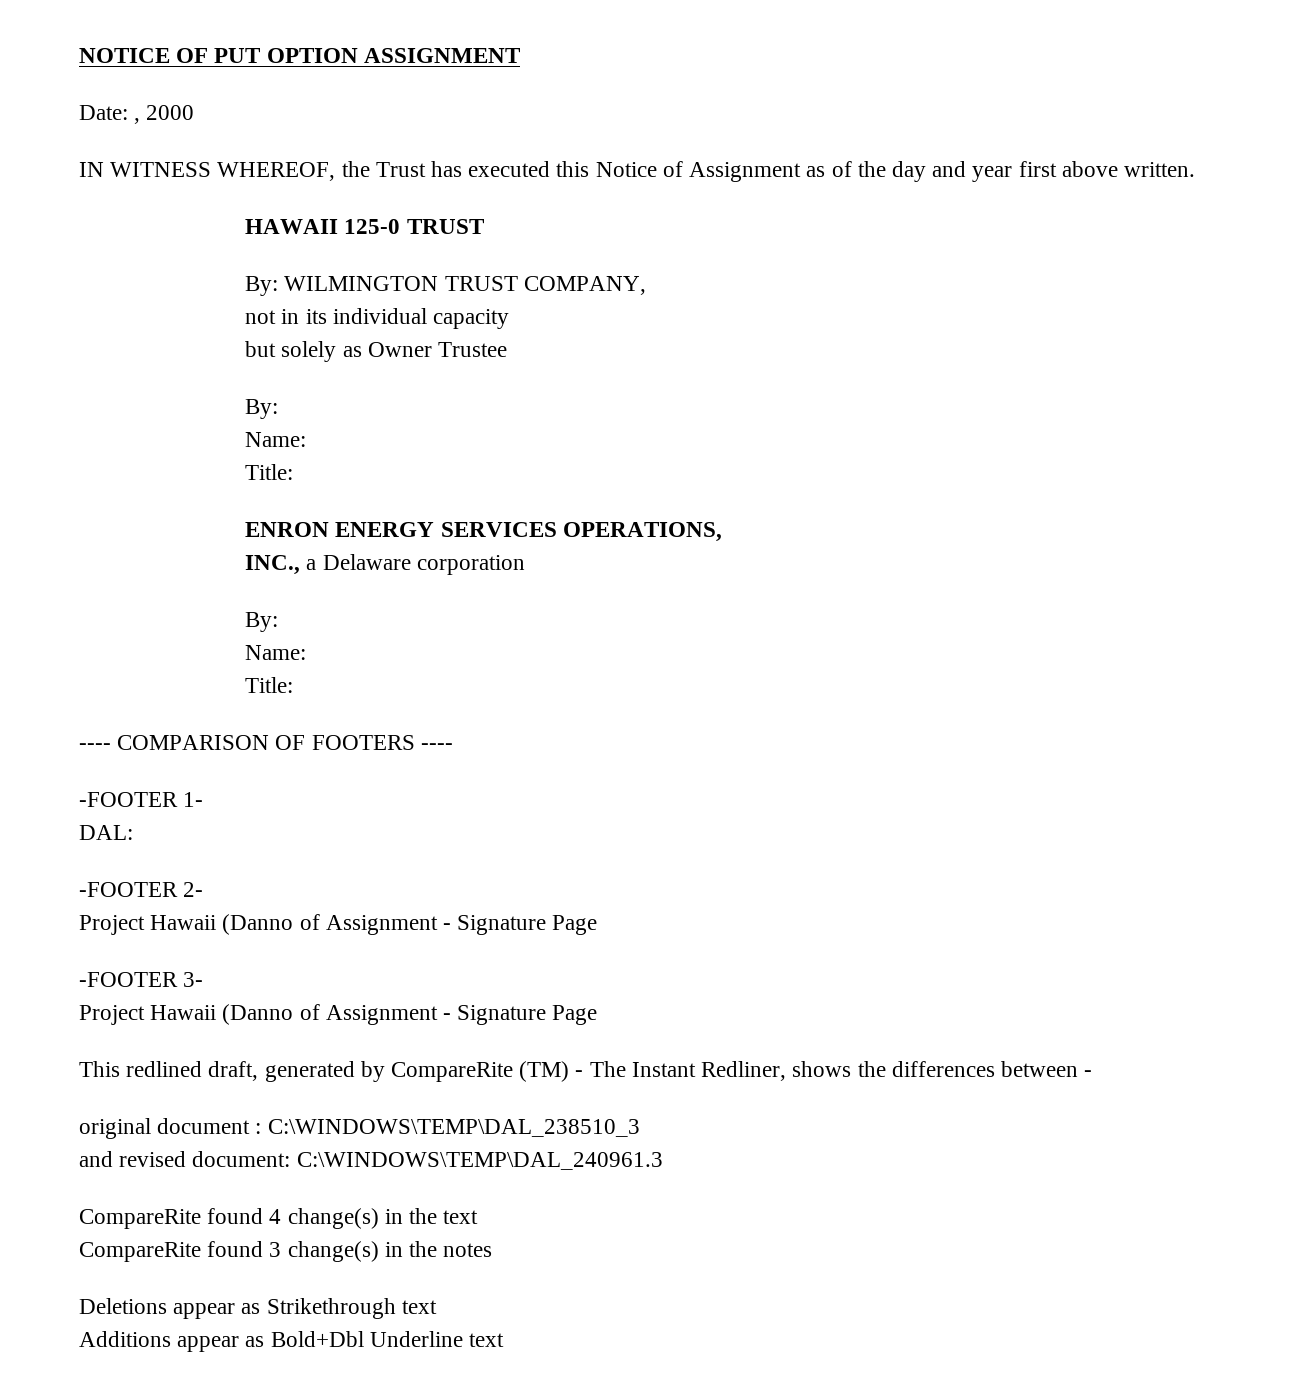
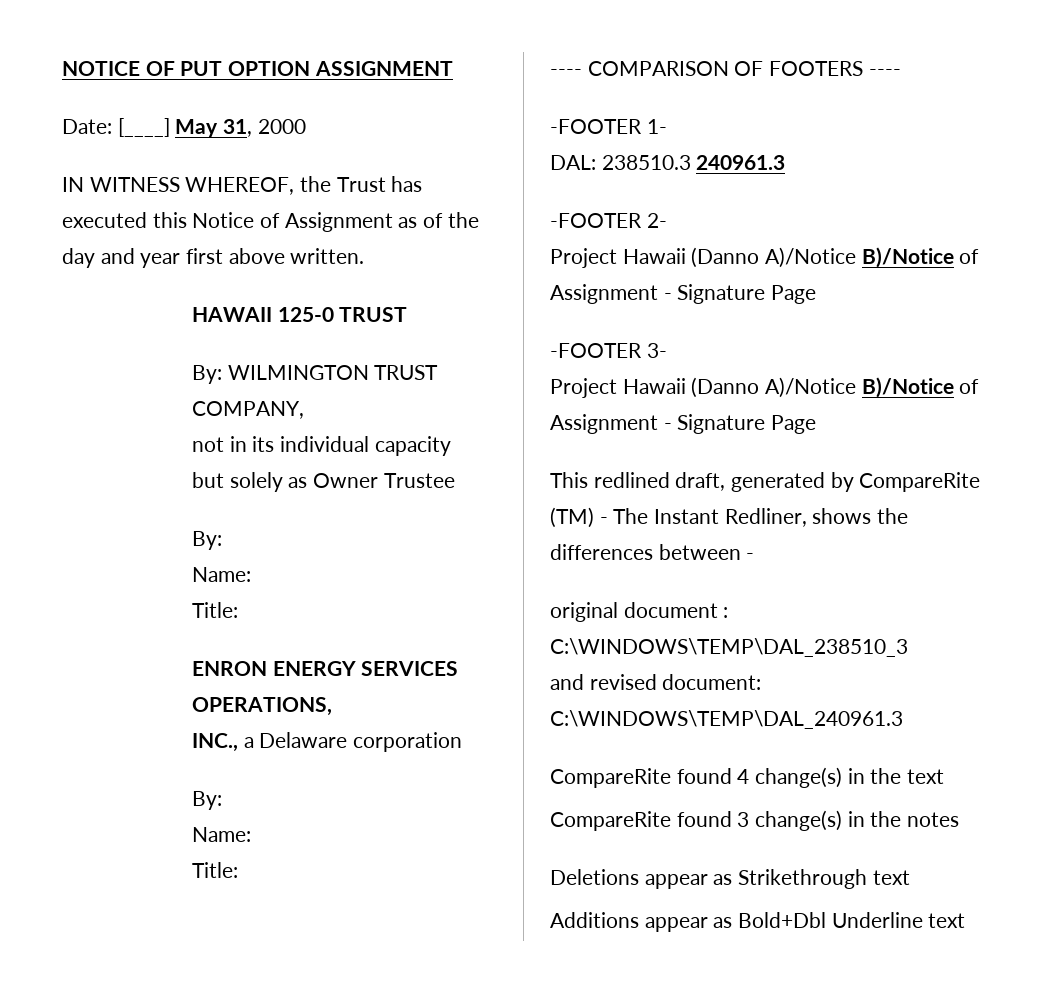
- Date: , 2000
+ Date: [____] May 31, 2000
- DAL:
+ DAL: 238510.3 240961.3
  -FOOTER 2-
- Project Hawaii (Danno of Assignment - Signature Page
+ Project Hawaii (Danno A)/Notice B)/Notice of Assignment - Signature Page
  -FOOTER 3-
- Project Hawaii (Danno of Assignment - Signature Page
+ Project Hawaii (Danno A)/Notice B)/Notice of Assignment - Signature Page

